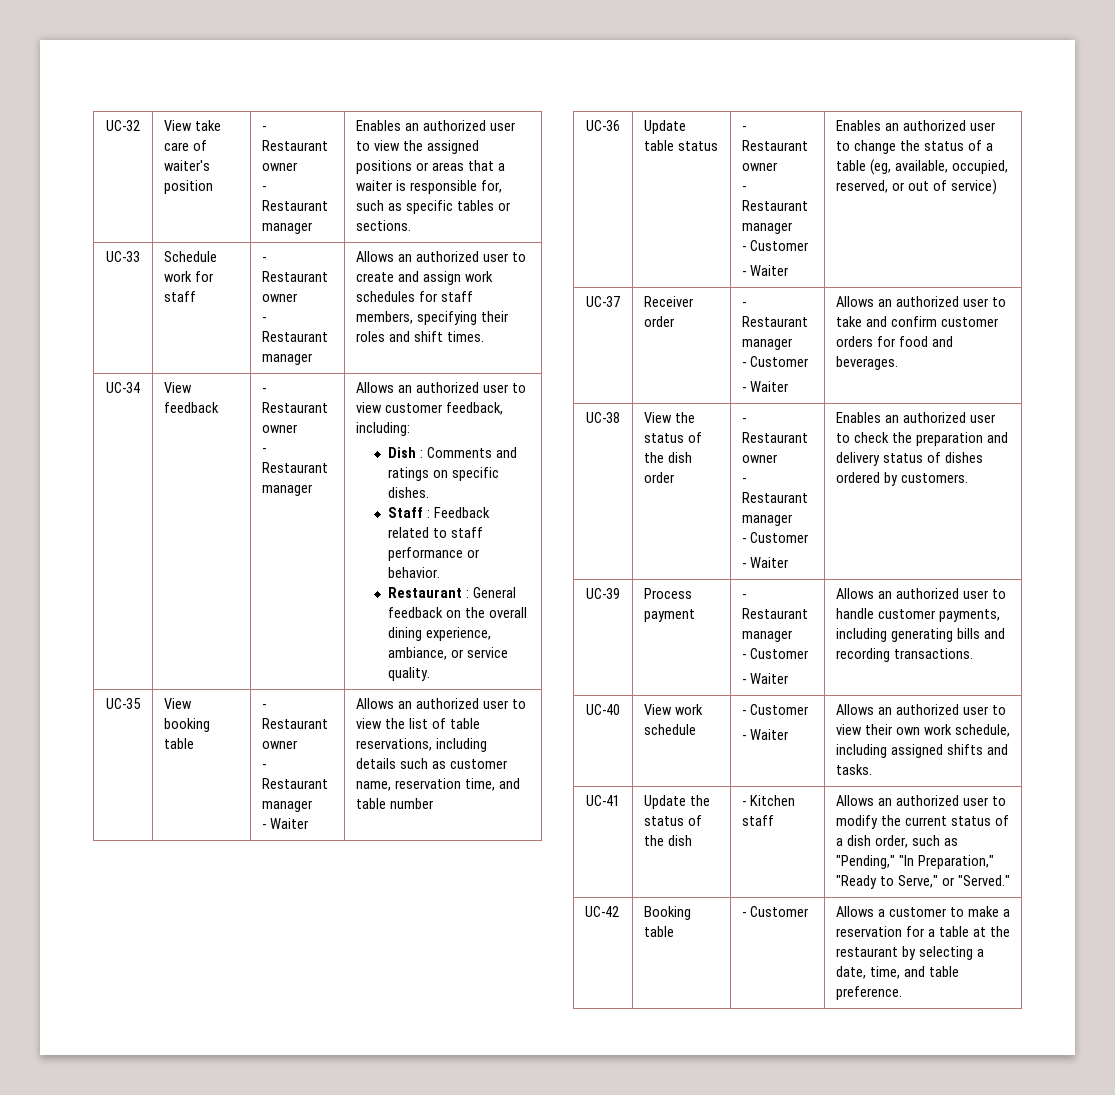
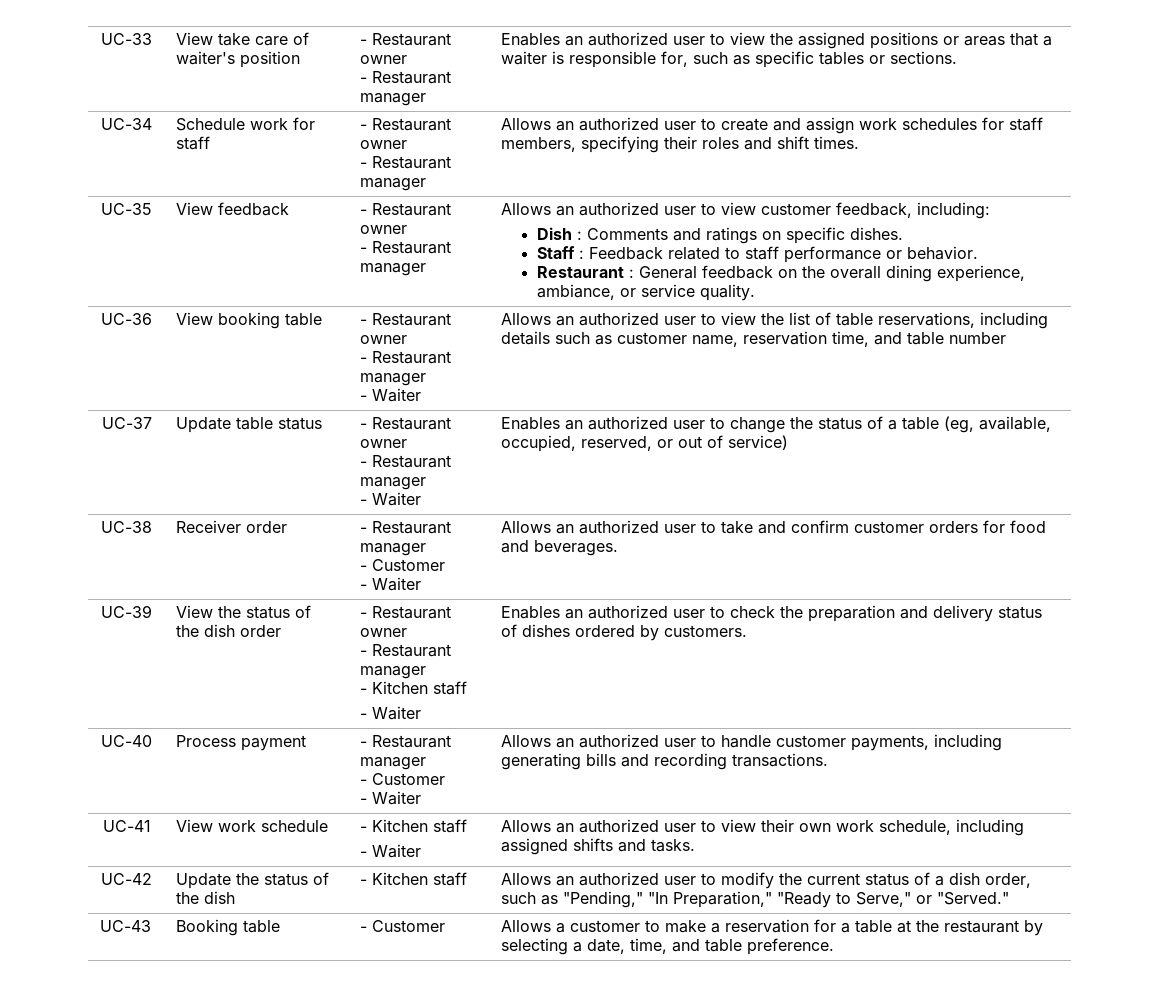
- UC-32 | View take care of waiter's position | - Restaurant owner
+ UC-33 | View take care of waiter's position | - Restaurant owner
- UC-33 | Schedule work for staff | - Restaurant owner
+ UC-34 | Schedule work for staff | - Restaurant owner
- UC-34
+ UC-35
- UC-35 | View booking table | - Restaurant owner
+ UC-36 | View booking table | - Restaurant owner
- UC-36 | Update table status | - Restaurant owner
+ UC-37 | Update table status | - Restaurant owner
  - Restaurant manager
- - Customer
- UC-37 | Receiver order | - Restaurant manager
+ UC-38 | Receiver order | - Restaurant manager
- UC-38 | View the status of the dish order | - Restaurant owner
+ UC-39 | View the status of the dish order | - Restaurant owner
  - Restaurant manager
- - Customer
+ - Kitchen staff
- UC-39 | Process payment | - Restaurant manager
+ UC-40 | Process payment | - Restaurant manager
- UC-40 | View work schedule | - Customer
+ UC-41 | View work schedule | - Kitchen staff
- UC-41 | Update the status of the dish | - Kitchen staff | Allows an authorized user to modify the current status of a dish order, such as "Pending," "In Preparation," "Ready to Serve," or "Served."
+ UC-42 | Update the status of the dish | - Kitchen staff | Allows an authorized user to modify the current status of a dish order, such as "Pending," "In Preparation," "Ready to Serve," or "Served."
- UC-42 | Booking table | - Customer | Allows a customer to make a reservation for a table at the restaurant by selecting a date, time, and table preference.
+ UC-43 | Booking table | - Customer | Allows a customer to make a reservation for a table at the restaurant by selecting a date, time, and table preference.

